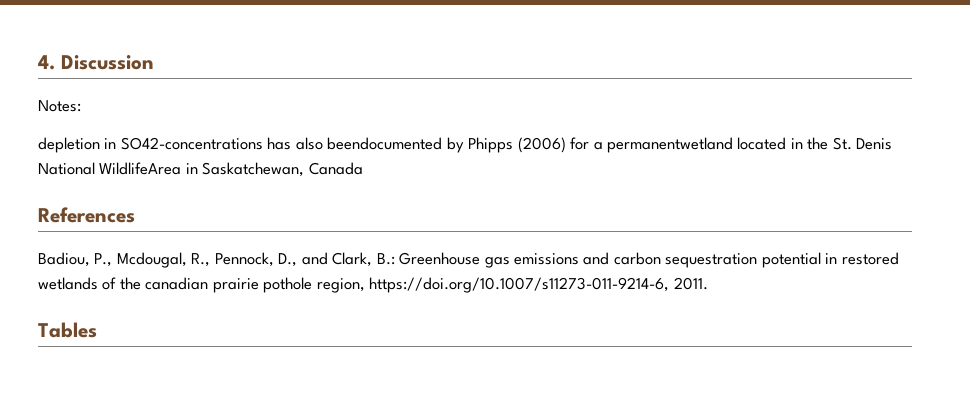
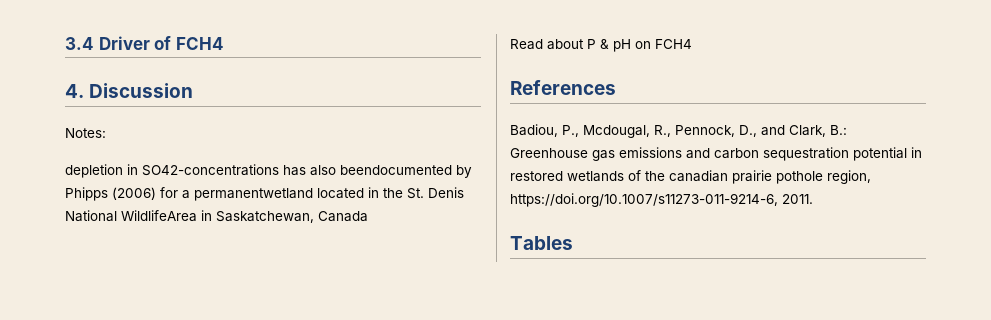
+ 3.4 Driver of FCH4
+ Read about P & pH on FCH4

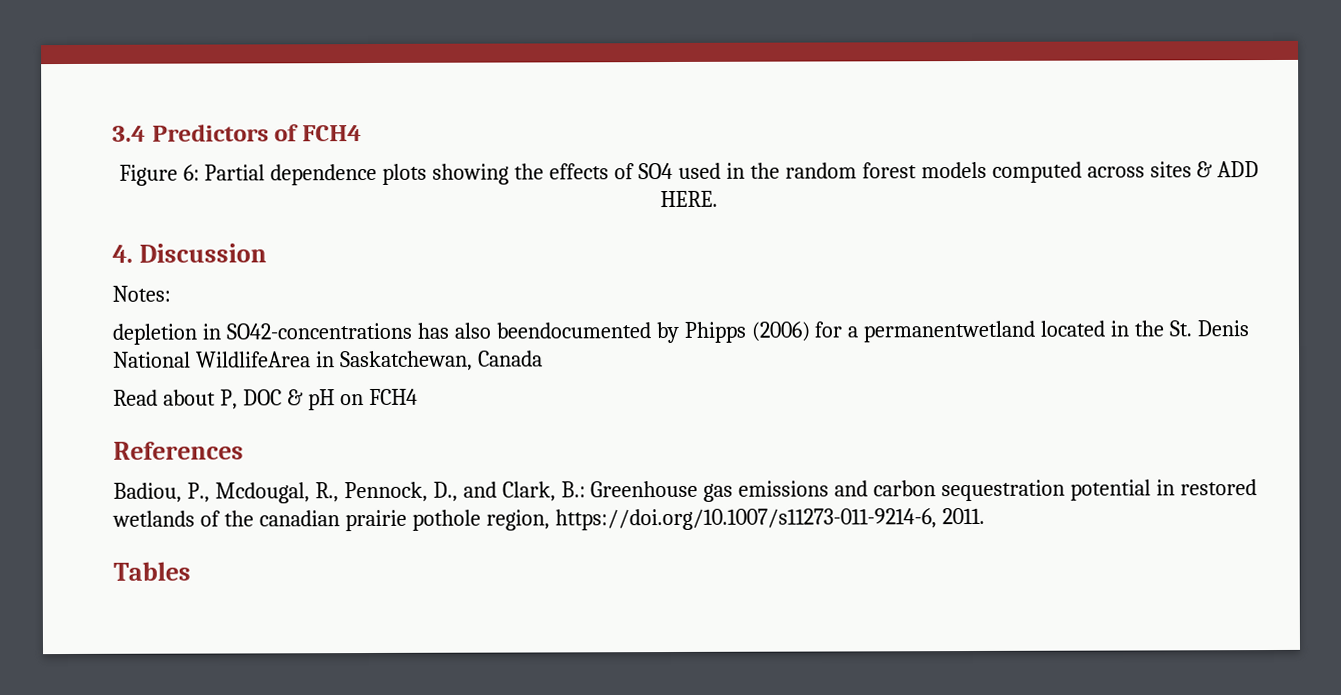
- 3.4 Driver of FCH4
+ 3.4 Predictors of FCH4
+ Figure 6: Partial dependence plots showing the effects of SO4 used in the random forest models computed across sites & ADD HERE.
- Read about P & pH on FCH4
+ Read about P, DOC & pH on FCH4

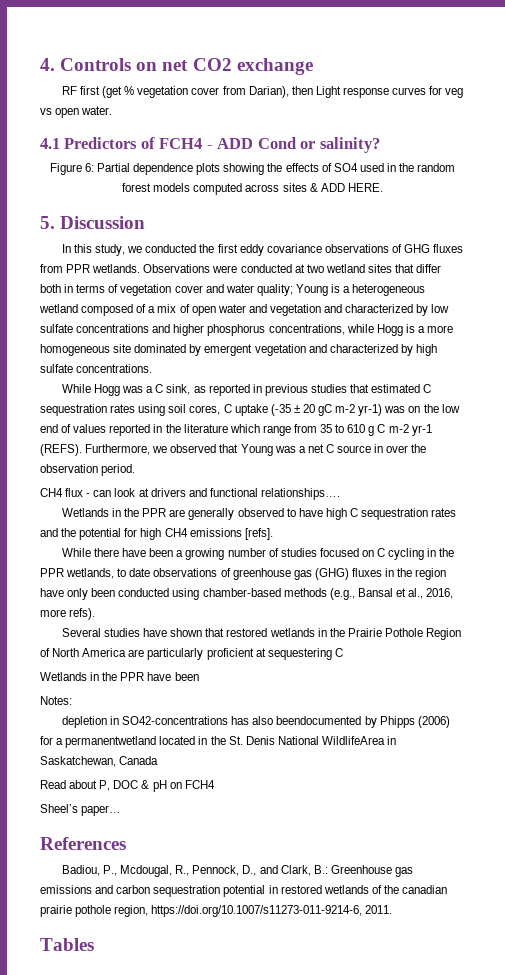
- 3.4 Predictors of FCH4
+ 4. Controls on net CO2 exchange
+ RF first (get % vegetation cover from Darian), then Light response curves for veg vs open water.
+ 4.1 Predictors of FCH4 - ADD Cond or salinity?
- 4. Discussion
+ 5. Discussion
+ In this study, we conducted the first eddy covariance observations of GHG fluxes from PPR wetlands. Observations were conducted at two wetland sites that differ both in terms of vegetation cover and water quality; Young is a heterogeneous wetland composed of a mix of open water and vegetation and characterized by low sulfate concentrations and higher phosphorus concentrations, while Hogg is a more homogeneous site dominated by emergent vegetation and characterized by high sulfate concentrations.
+ While Hogg was a C sink, as reported in previous studies that estimated C sequestration rates using soil cores, C uptake (-35 ± 20 gC m-2 yr-1) was on the low end of values reported in the literature which range from 35 to 610 g C m-2 yr-1 (REFS). Furthermore, we observed that Young was a net C source in over the observation period.
+ CH4 flux - can look at drivers and functional relationships….
+ Wetlands in the PPR are generally observed to have high C sequestration rates and the potential for high CH4 emissions [refs].
+ While there have been a growing number of studies focused on C cycling in the PPR wetlands, to date observations of greenhouse gas (GHG) fluxes in the region have only been conducted using chamber-based methods (e.g., Bansal et al., 2016, more refs).
+ Several studies have shown that restored wetlands in the Prairie Pothole Region of North America are particularly proficient at sequestering C
+ Wetlands in the PPR have been
+ Sheel’s paper…

